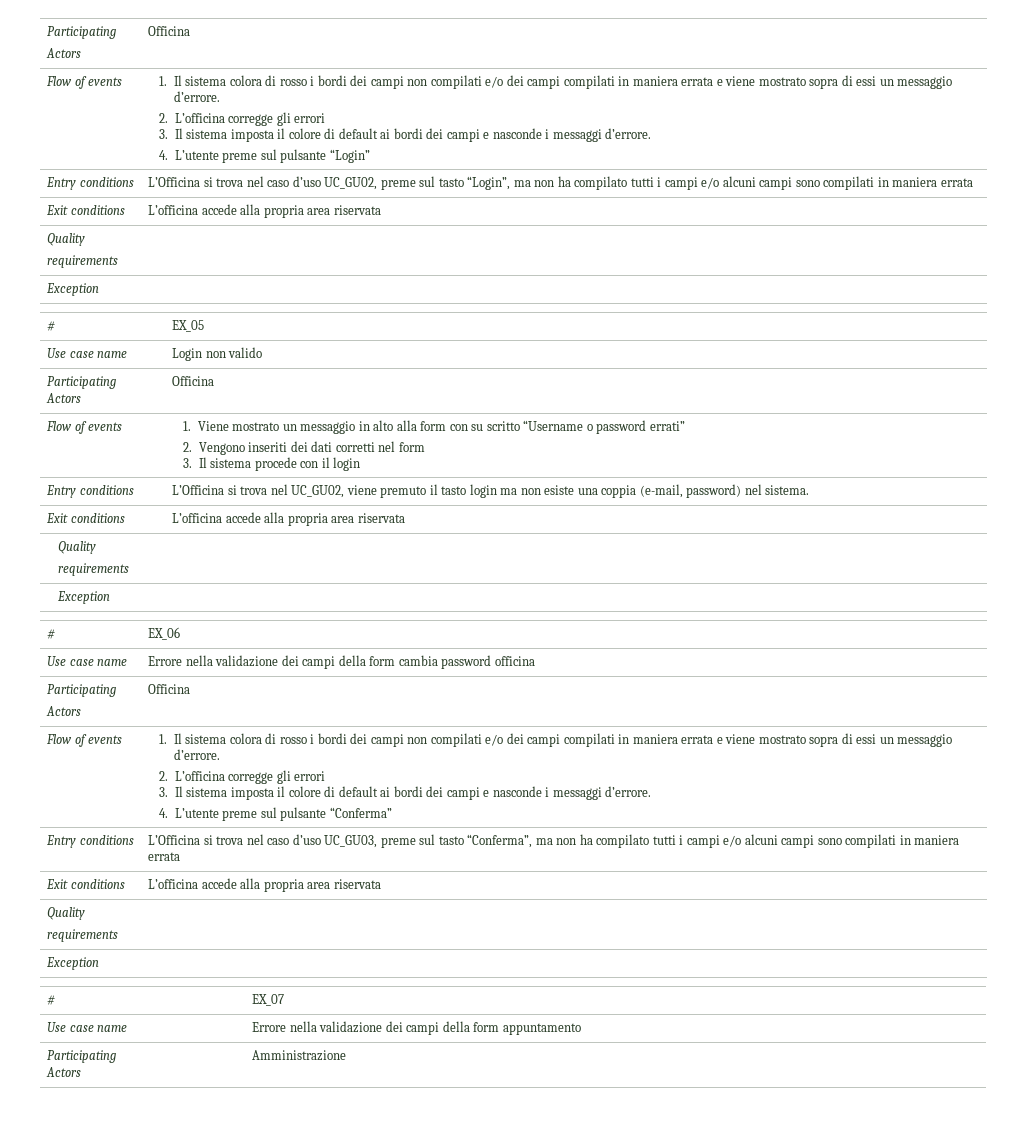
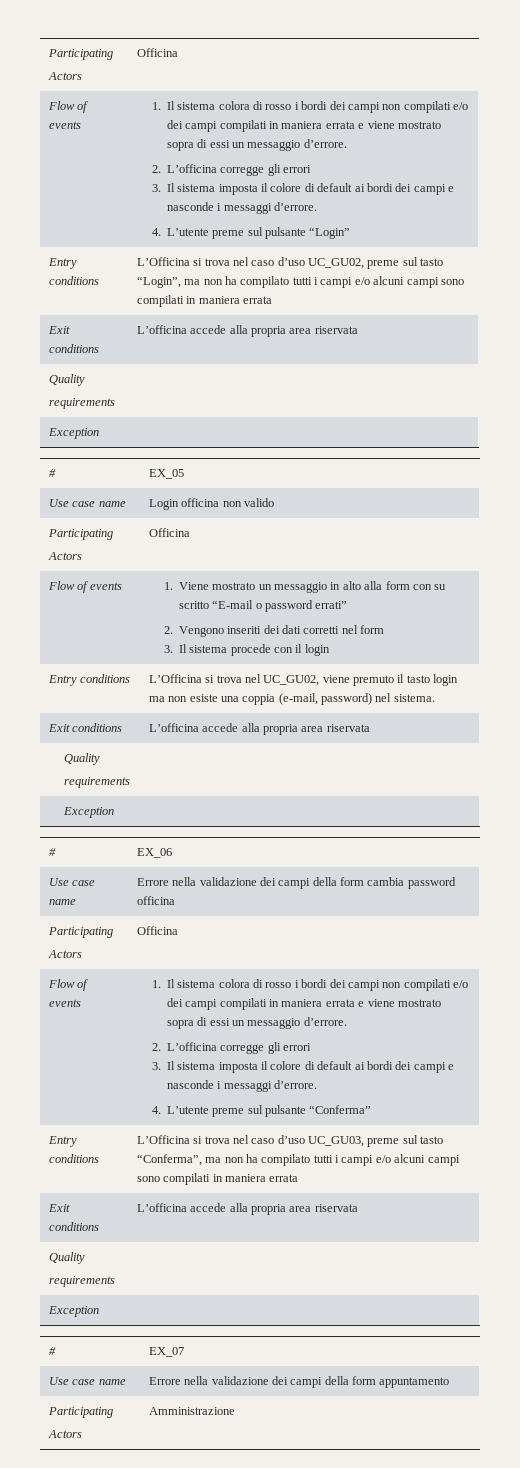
- Use case name | Login non valido
+ Use case name | Login officina non valido
- Flow of events | 1. Viene mostrato un messaggio in alto alla form con su scritto “Username o password errati”
+ Flow of events | 1. Viene mostrato un messaggio in alto alla form con su scritto “E-mail o password errati”

